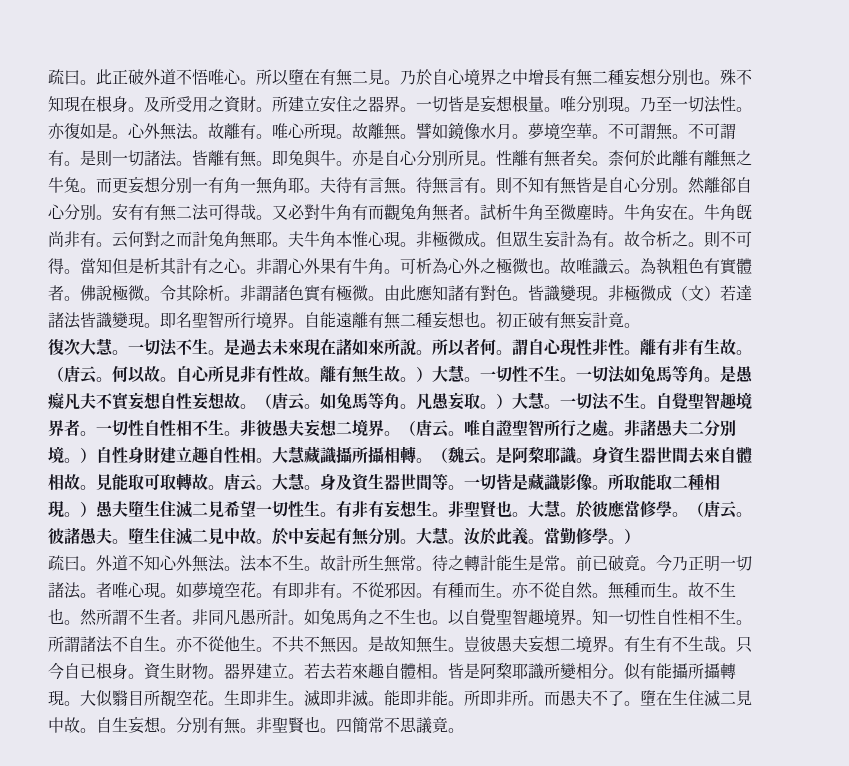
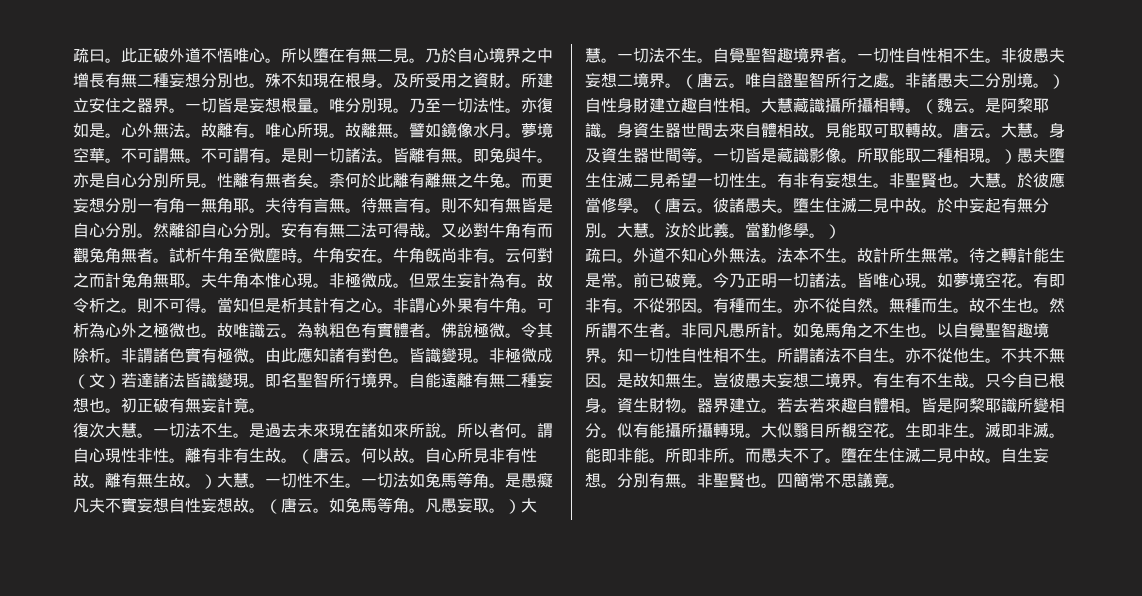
- 然離郤自心分別。
+ 然離卻自心分別。
- 者唯心現。
+ 皆唯心現。

